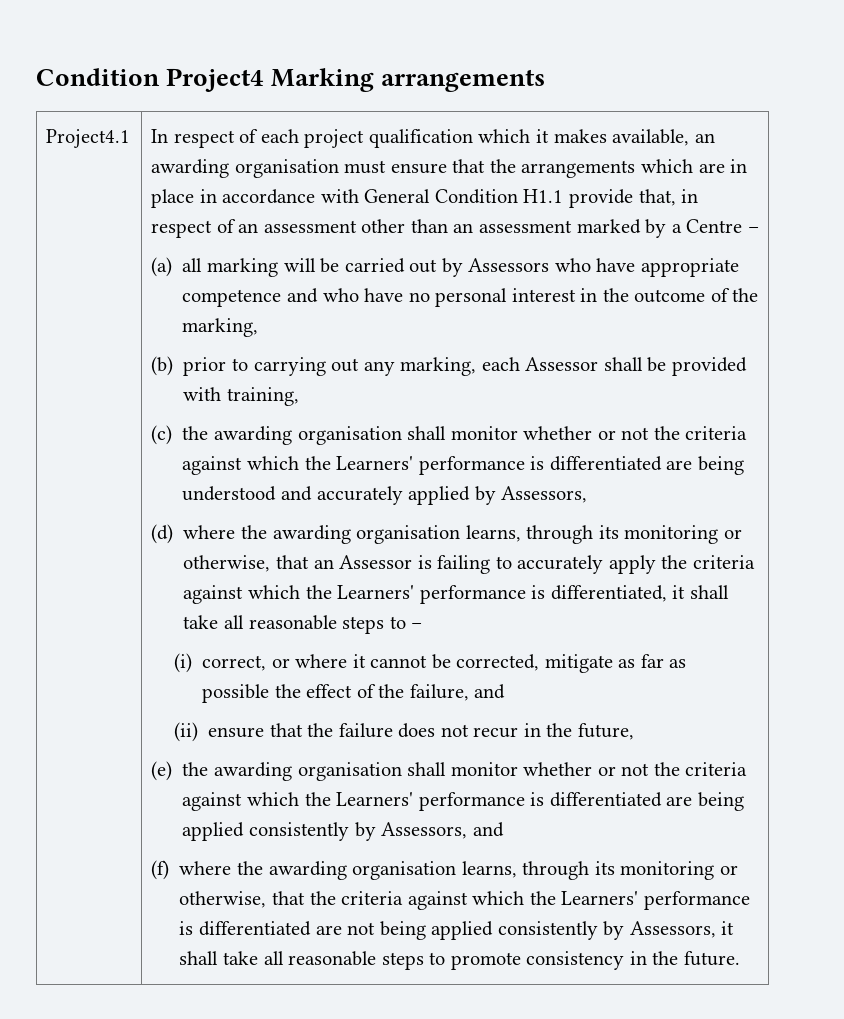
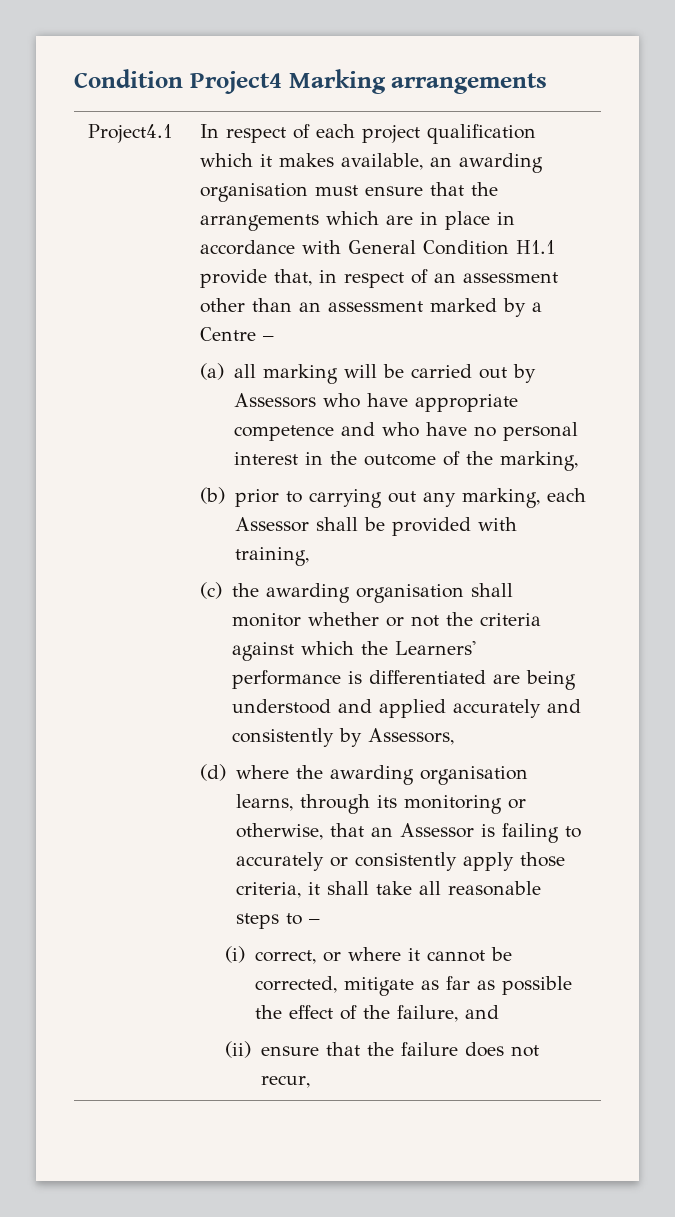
- (c) the awarding organisation shall monitor whether or not the criteria against which the Learners' performance is differentiated are being understood and accurately applied by Assessors,
+ (c) the awarding organisation shall monitor whether or not the criteria against which the Learners' performance is differentiated are being understood and applied accurately and consistently by Assessors,
- (d) where the awarding organisation learns, through its monitoring or otherwise, that an Assessor is failing to accurately apply the criteria against which the Learners' performance is differentiated, it shall take all reasonable steps to –
+ (d) where the awarding organisation learns, through its monitoring or otherwise, that an Assessor is failing to accurately or consistently apply those criteria, it shall take all reasonable steps to –
- (ii) ensure that the failure does not recur in the future,
- (e) the awarding organisation shall monitor whether or not the criteria against which the Learners' performance is differentiated are being applied consistently by Assessors, and
- (f) where the awarding organisation learns, through its monitoring or otherwise, that the criteria against which the Learners' performance is differentiated are not being applied consistently by Assessors, it shall take all reasonable steps to promote consistency in the future.
+ (ii) ensure that the failure does not recur,

